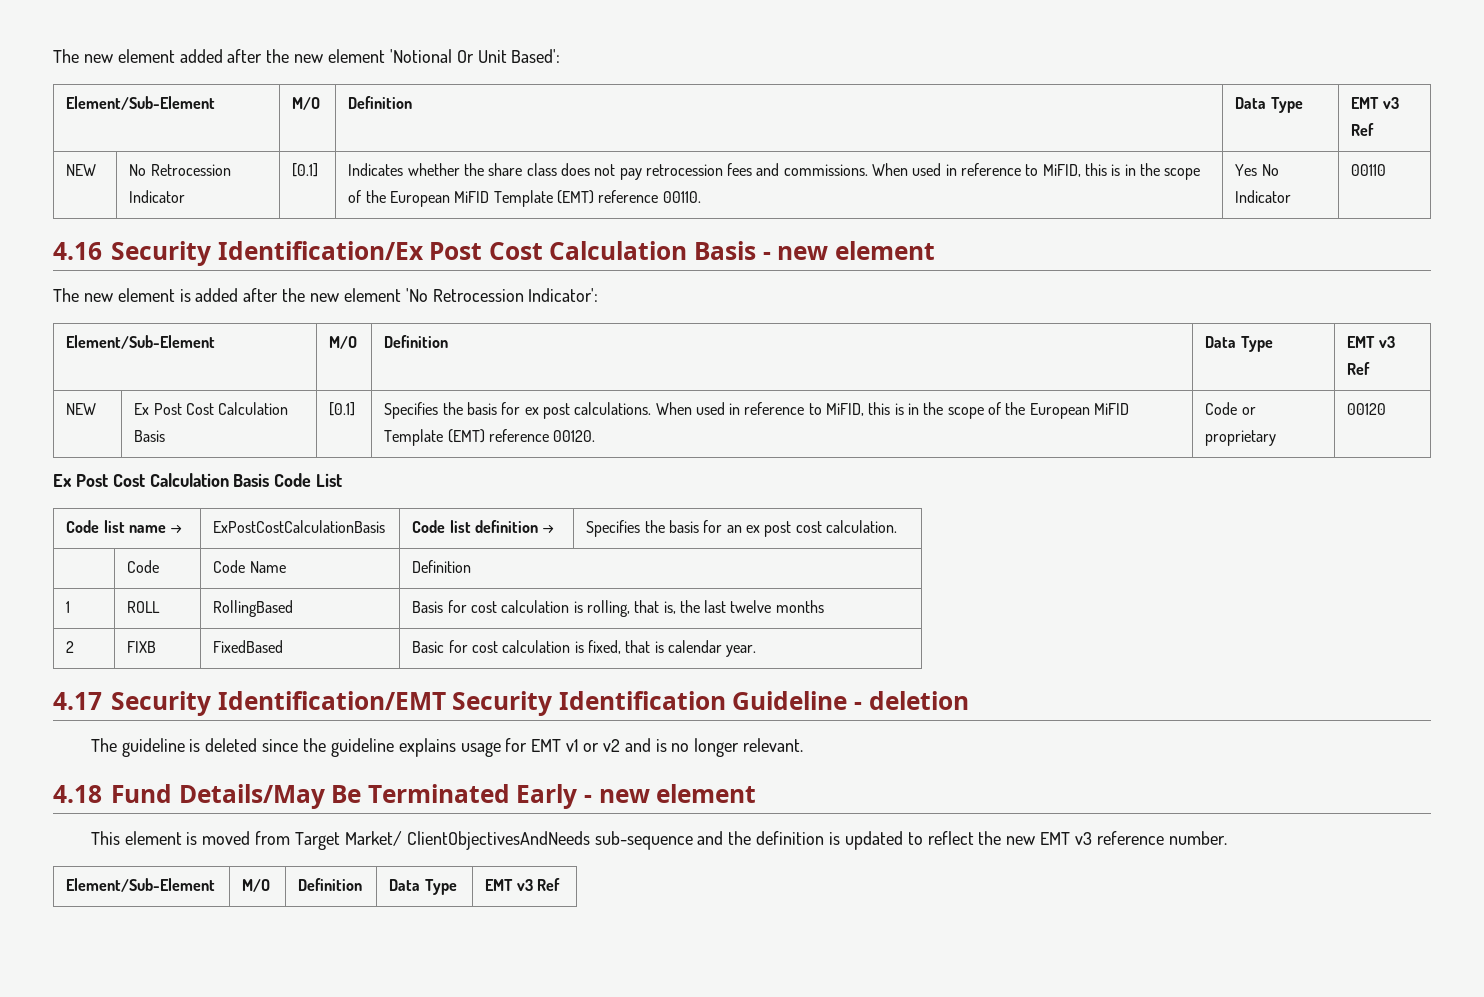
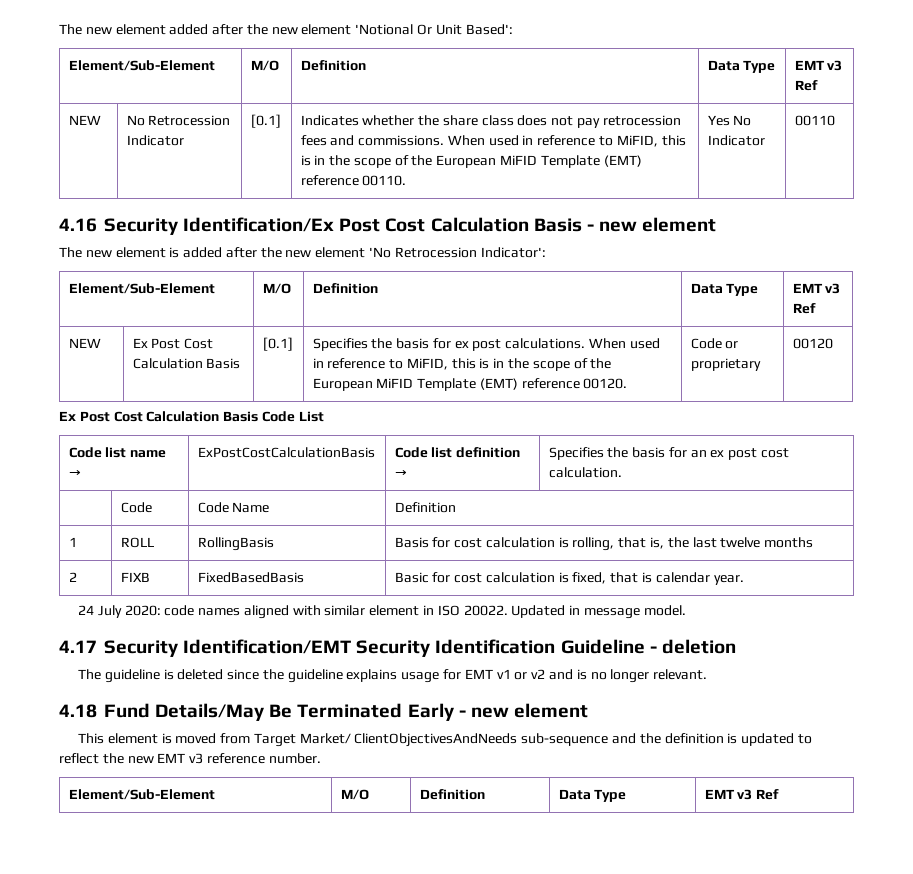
- 1 | ROLL | RollingBased | Basis for cost calculation is rolling, that is, the last twelve months
+ 1 | ROLL | RollingBasis | Basis for cost calculation is rolling, that is, the last twelve months
- 2 | FIXB | FixedBased | Basic for cost calculation is fixed, that is calendar year.
+ 2 | FIXB | FixedBasedBasis | Basic for cost calculation is fixed, that is calendar year.
+ 24 July 2020: code names aligned with similar element in ISO 20022. Updated in message model.

